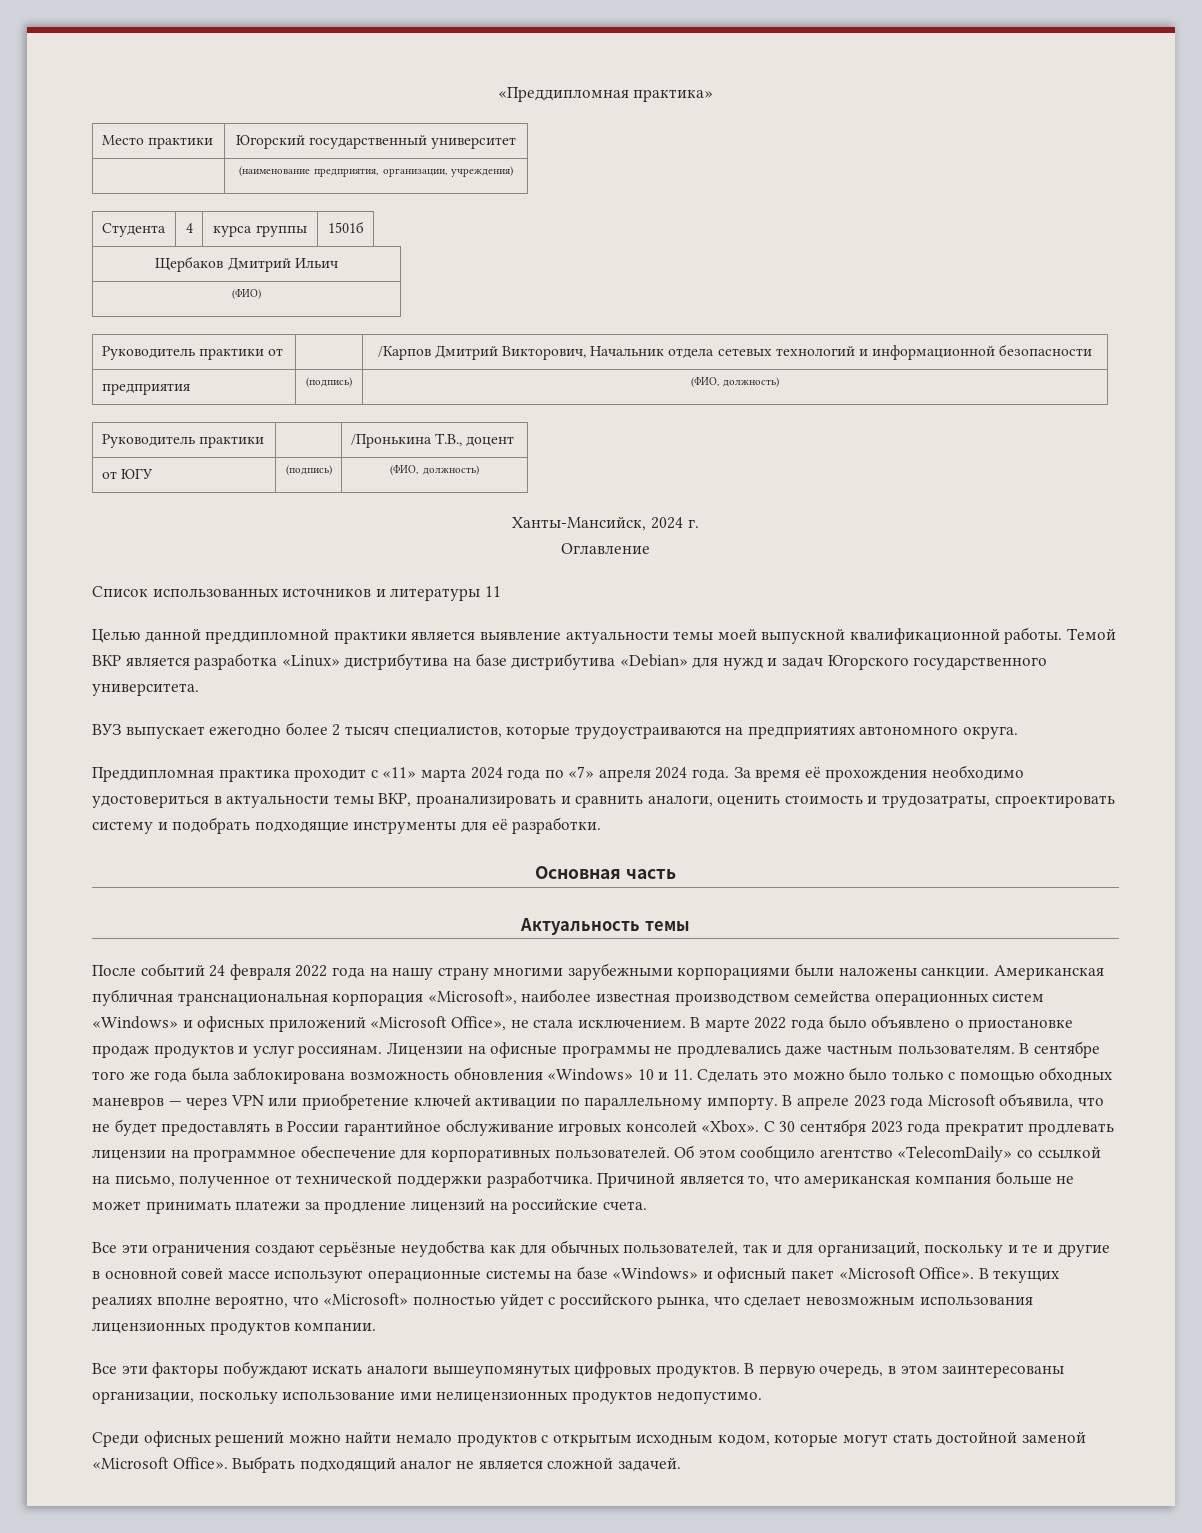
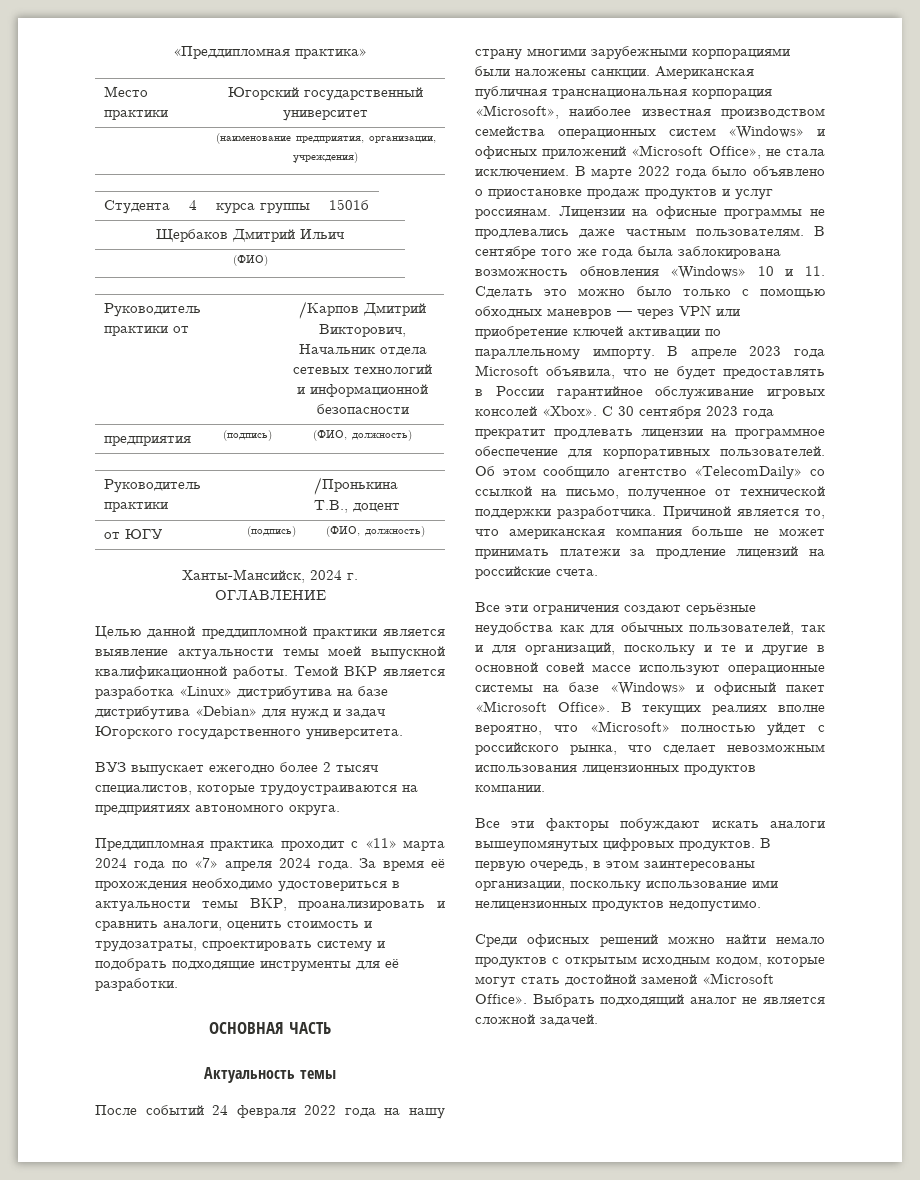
- Оглавление
- Список использованных источников и литературы 11
+ ОГЛАВЛЕНИЕ
- Основная часть
+ ОСНОВНАЯ ЧАСТЬ

